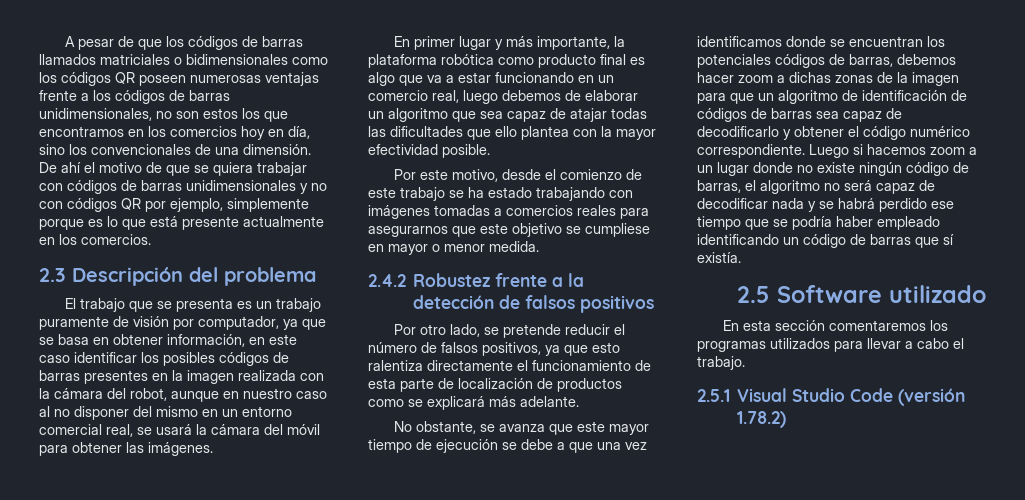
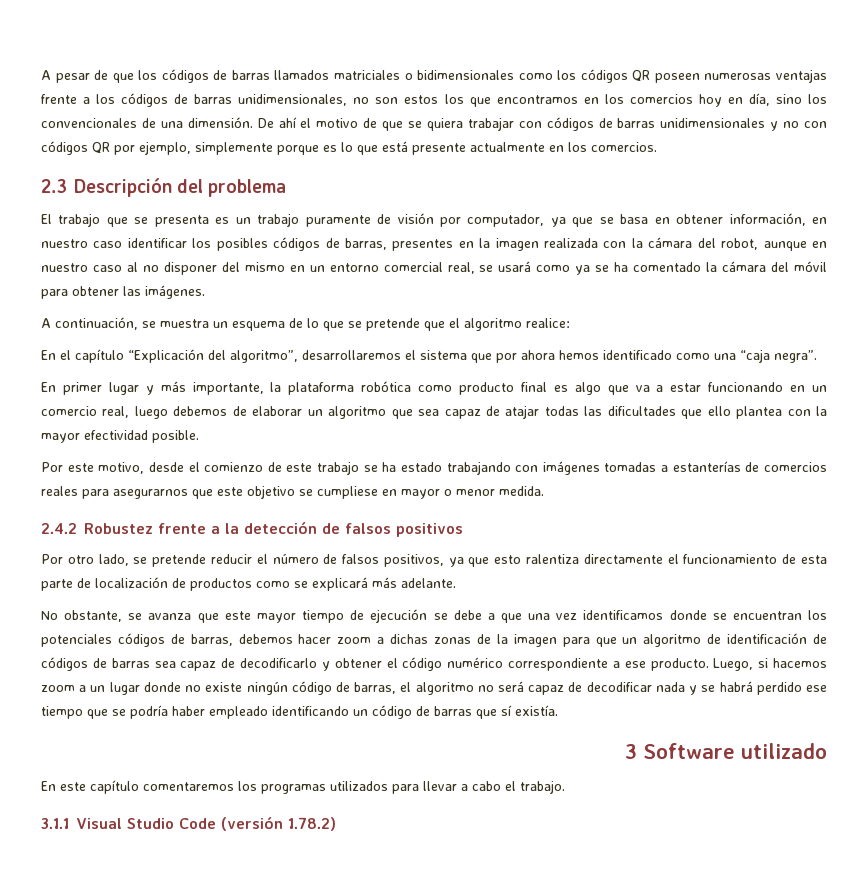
- El trabajo que se presenta es un trabajo puramente de visión por computador, ya que se basa en obtener información, en este caso identificar los posibles códigos de barras presentes en la imagen realizada con la cámara del robot, aunque en nuestro caso al no disponer del mismo en un entorno comercial real, se usará la cámara del móvil para obtener las imágenes.
+ El trabajo que se presenta es un trabajo puramente de visión por computador, ya que se basa en obtener información, en nuestro caso identificar los posibles códigos de barras, presentes en la imagen realizada con la cámara del robot, aunque en nuestro caso al no disponer del mismo en un entorno comercial real, se usará como ya se ha comentado la cámara del móvil para obtener las imágenes.
+ A continuación, se muestra un esquema de lo que se pretende que el algoritmo realice:
+ En el capítulo “Explicación del algoritmo”, desarrollaremos el sistema que por ahora hemos identificado como una “caja negra”.
- Por este motivo, desde el comienzo de este trabajo se ha estado trabajando con imágenes tomadas a comercios reales para asegurarnos que este objetivo se cumpliese en mayor o menor medida.
+ Por este motivo, desde el comienzo de este trabajo se ha estado trabajando con imágenes tomadas a estanterías de comercios reales para asegurarnos que este objetivo se cumpliese en mayor o menor medida.
- No obstante, se avanza que este mayor tiempo de ejecución se debe a que una vez identificamos donde se encuentran los potenciales códigos de barras, debemos hacer zoom a dichas zonas de la imagen para que un algoritmo de identificación de códigos de barras sea capaz de decodificarlo y obtener el código numérico correspondiente. Luego si hacemos zoom a un lugar donde no existe ningún código de barras, el algoritmo no será capaz de decodificar nada y se habrá perdido ese tiempo que se podría haber empleado identificando un código de barras que sí existía.
+ No obstante, se avanza que este mayor tiempo de ejecución se debe a que una vez identificamos donde se encuentran los potenciales códigos de barras, debemos hacer zoom a dichas zonas de la imagen para que un algoritmo de identificación de códigos de barras sea capaz de decodificarlo y obtener el código numérico correspondiente a ese producto. Luego, si hacemos zoom a un lugar donde no existe ningún código de barras, el algoritmo no será capaz de decodificar nada y se habrá perdido ese tiempo que se podría haber empleado identificando un código de barras que sí existía.
- 2.5 Software utilizado
+ 3 Software utilizado
- En esta sección comentaremos los programas utilizados para llevar a cabo el trabajo.
+ En este capítulo comentaremos los programas utilizados para llevar a cabo el trabajo.
- 2.5.1 Visual Studio Code (versión 1.78.2)
+ 3.1.1 Visual Studio Code (versión 1.78.2)

